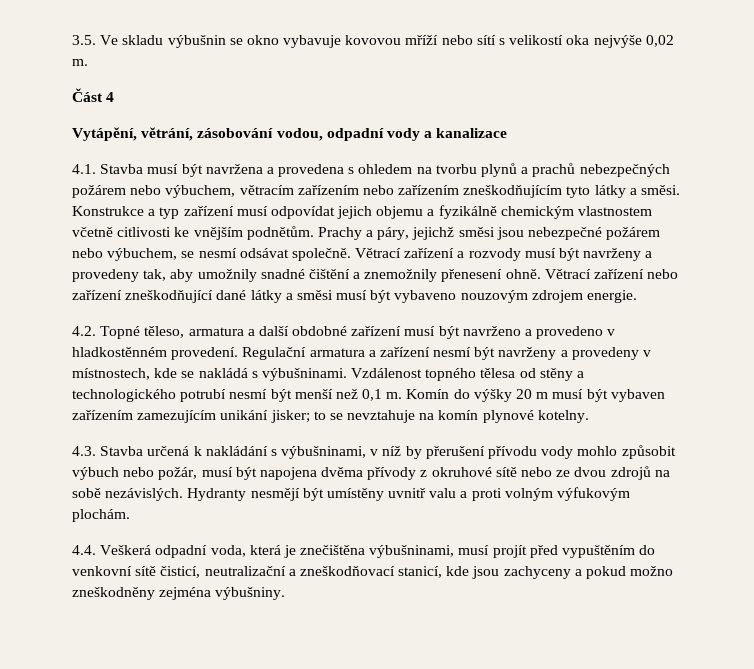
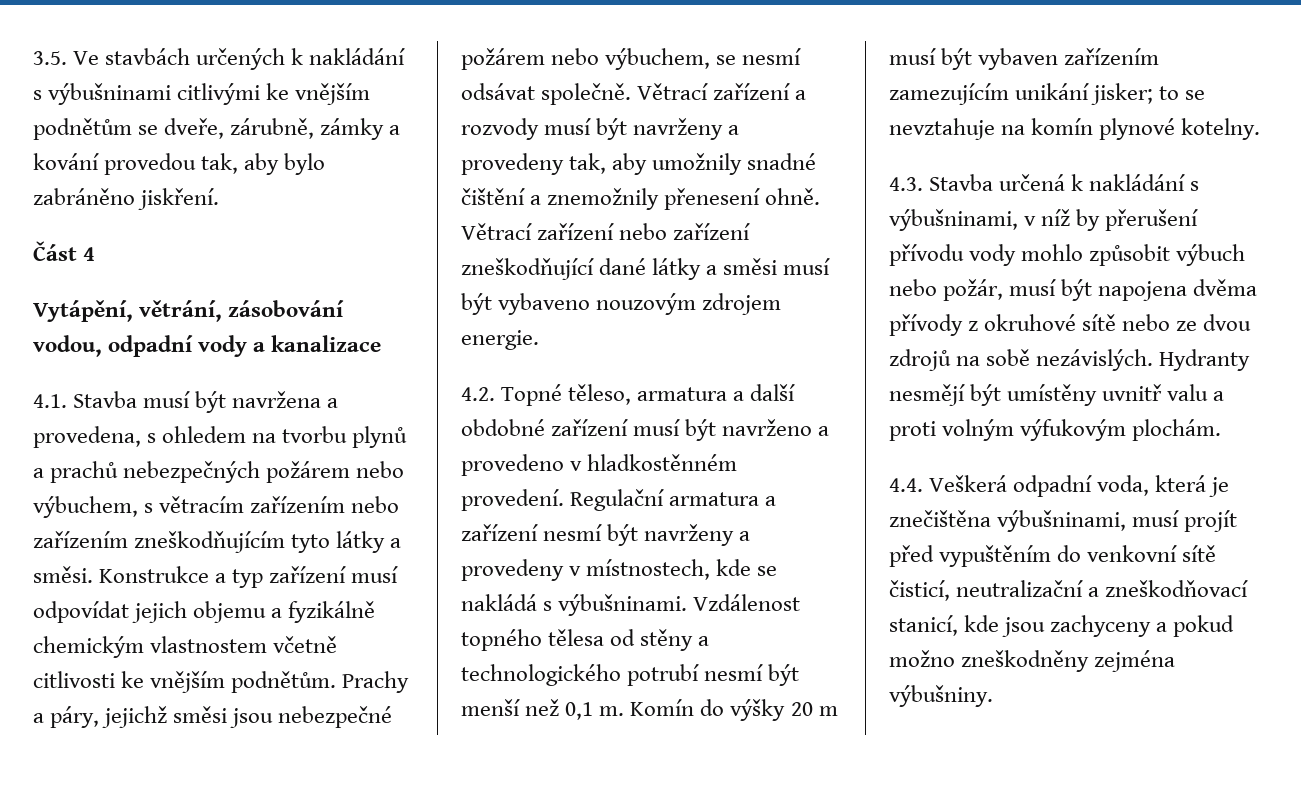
- 3.5. Ve skladu výbušnin se okno vybavuje kovovou mříží nebo sítí s velikostí oka nejvýše 0,02 m.
+ 3.5. Ve stavbách určených k nakládání s výbušninami citlivými ke vnějším podnětům se dveře, zárubně, zámky a kování provedou tak, aby bylo zabráněno jiskření.
- 4.1. Stavba musí být navržena a provedena s ohledem na tvorbu plynů a prachů nebezpečných požárem nebo výbuchem, větracím zařízením nebo zařízením zneškodňujícím tyto látky a směsi.
+ 4.1. Stavba musí být navržena a provedena, s ohledem na tvorbu plynů a prachů nebezpečných požárem nebo výbuchem, s větracím zařízením nebo zařízením zneškodňujícím tyto látky a směsi.

